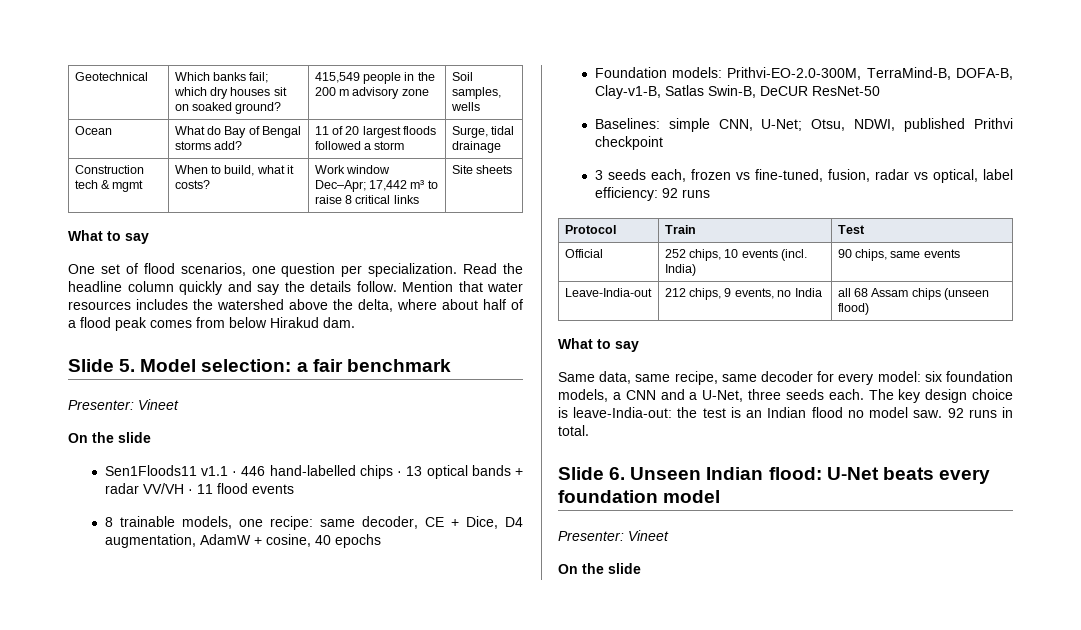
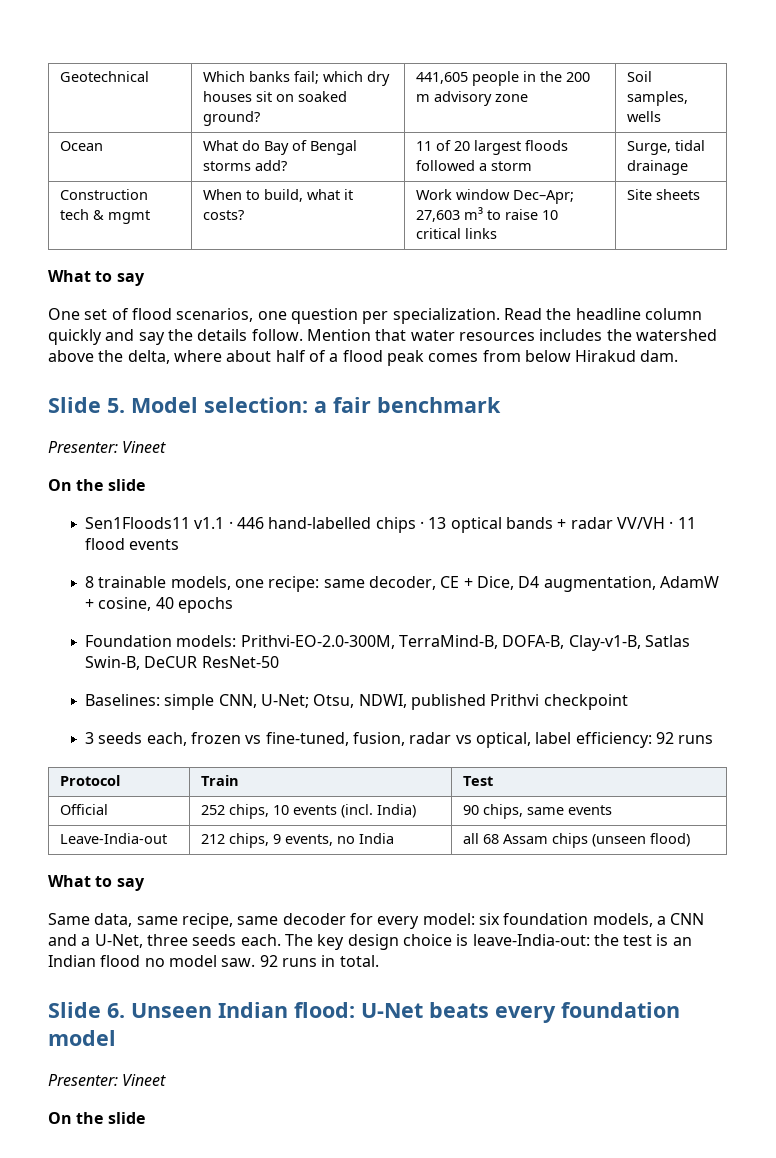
- Geotechnical | Which banks fail; which dry houses sit on soaked ground? | 415,549 people in the 200 m advisory zone | Soil samples, wells
+ Geotechnical | Which banks fail; which dry houses sit on soaked ground? | 441,605 people in the 200 m advisory zone | Soil samples, wells
- Construction tech & mgmt | When to build, what it costs? | Work window Dec–Apr; 17,442 m³ to raise 8 critical links | Site sheets
+ Construction tech & mgmt | When to build, what it costs? | Work window Dec–Apr; 27,603 m³ to raise 10 critical links | Site sheets

